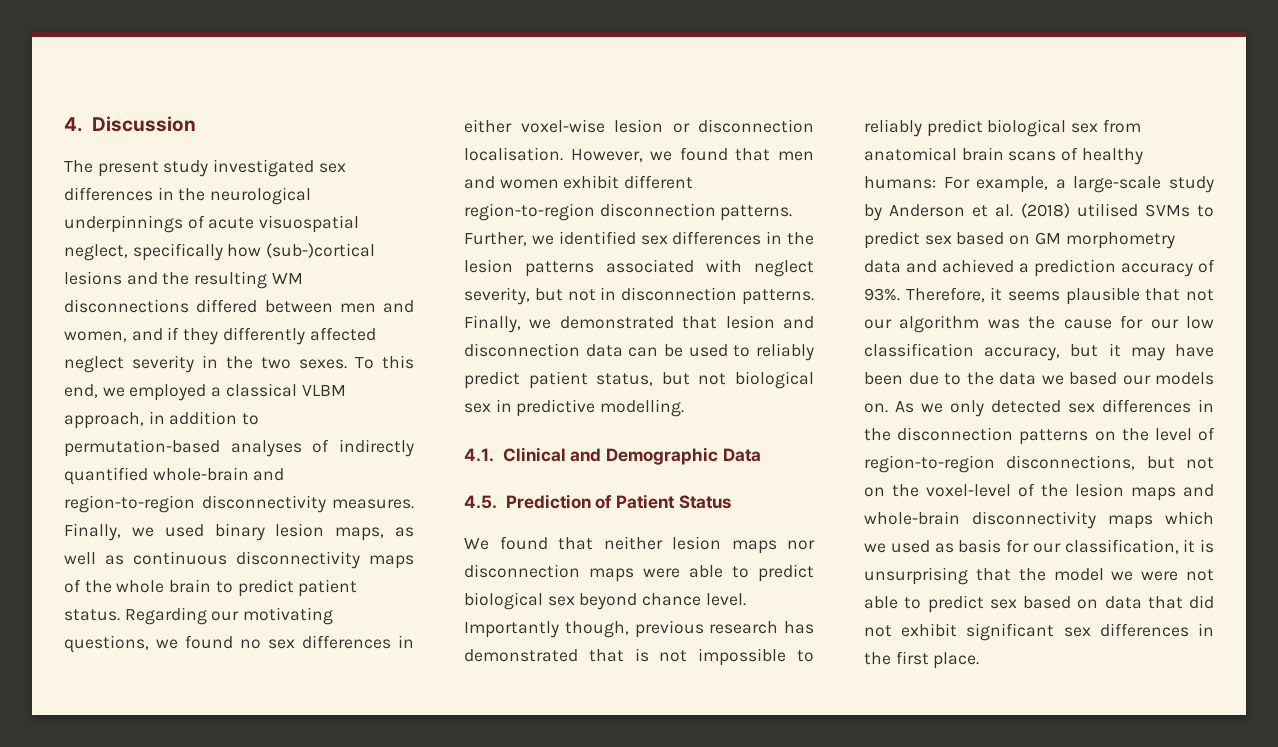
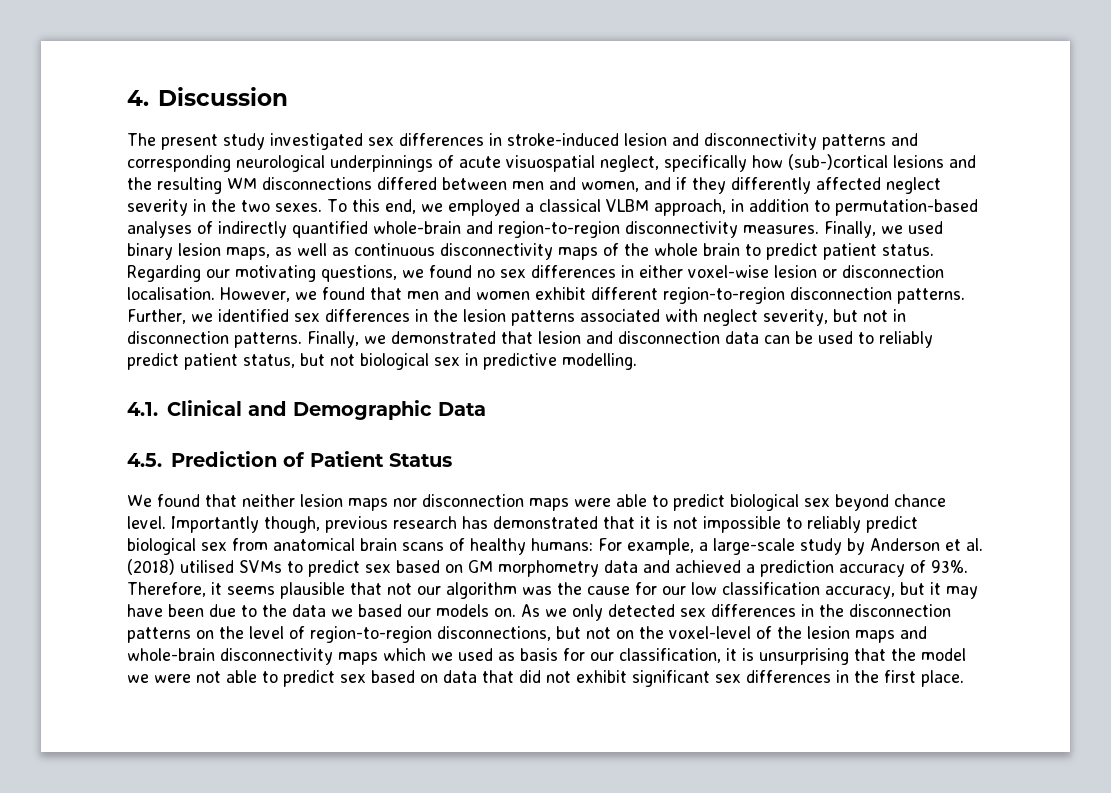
- The present study investigated sex differences in the neurological underpinnings of acute visuospatial neglect, specifically how (sub-)cortical lesions and the resulting WM disconnections differed between men and women, and if they differently affected neglect severity in the two sexes.
+ The present study investigated sex differences in stroke-induced lesion and disconnectivity patterns and corresponding neurological underpinnings of acute visuospatial neglect, specifically how (sub-)cortical lesions and the resulting WM disconnections differed between men and women, and if they differently affected neglect severity in the two sexes.
- Importantly though, previous research has demonstrated that is not impossible to reliably predict biological sex from anatomical brain scans of healthy humans: For example, a large-scale study by Anderson et al. (2018) utilised SVMs to predict sex based on GM morphometry data and achieved a prediction accuracy of 93%.
+ Importantly though, previous research has demonstrated that it is not impossible to reliably predict biological sex from anatomical brain scans of healthy humans: For example, a large-scale study by Anderson et al. (2018) utilised SVMs to predict sex based on GM morphometry data and achieved a prediction accuracy of 93%.

